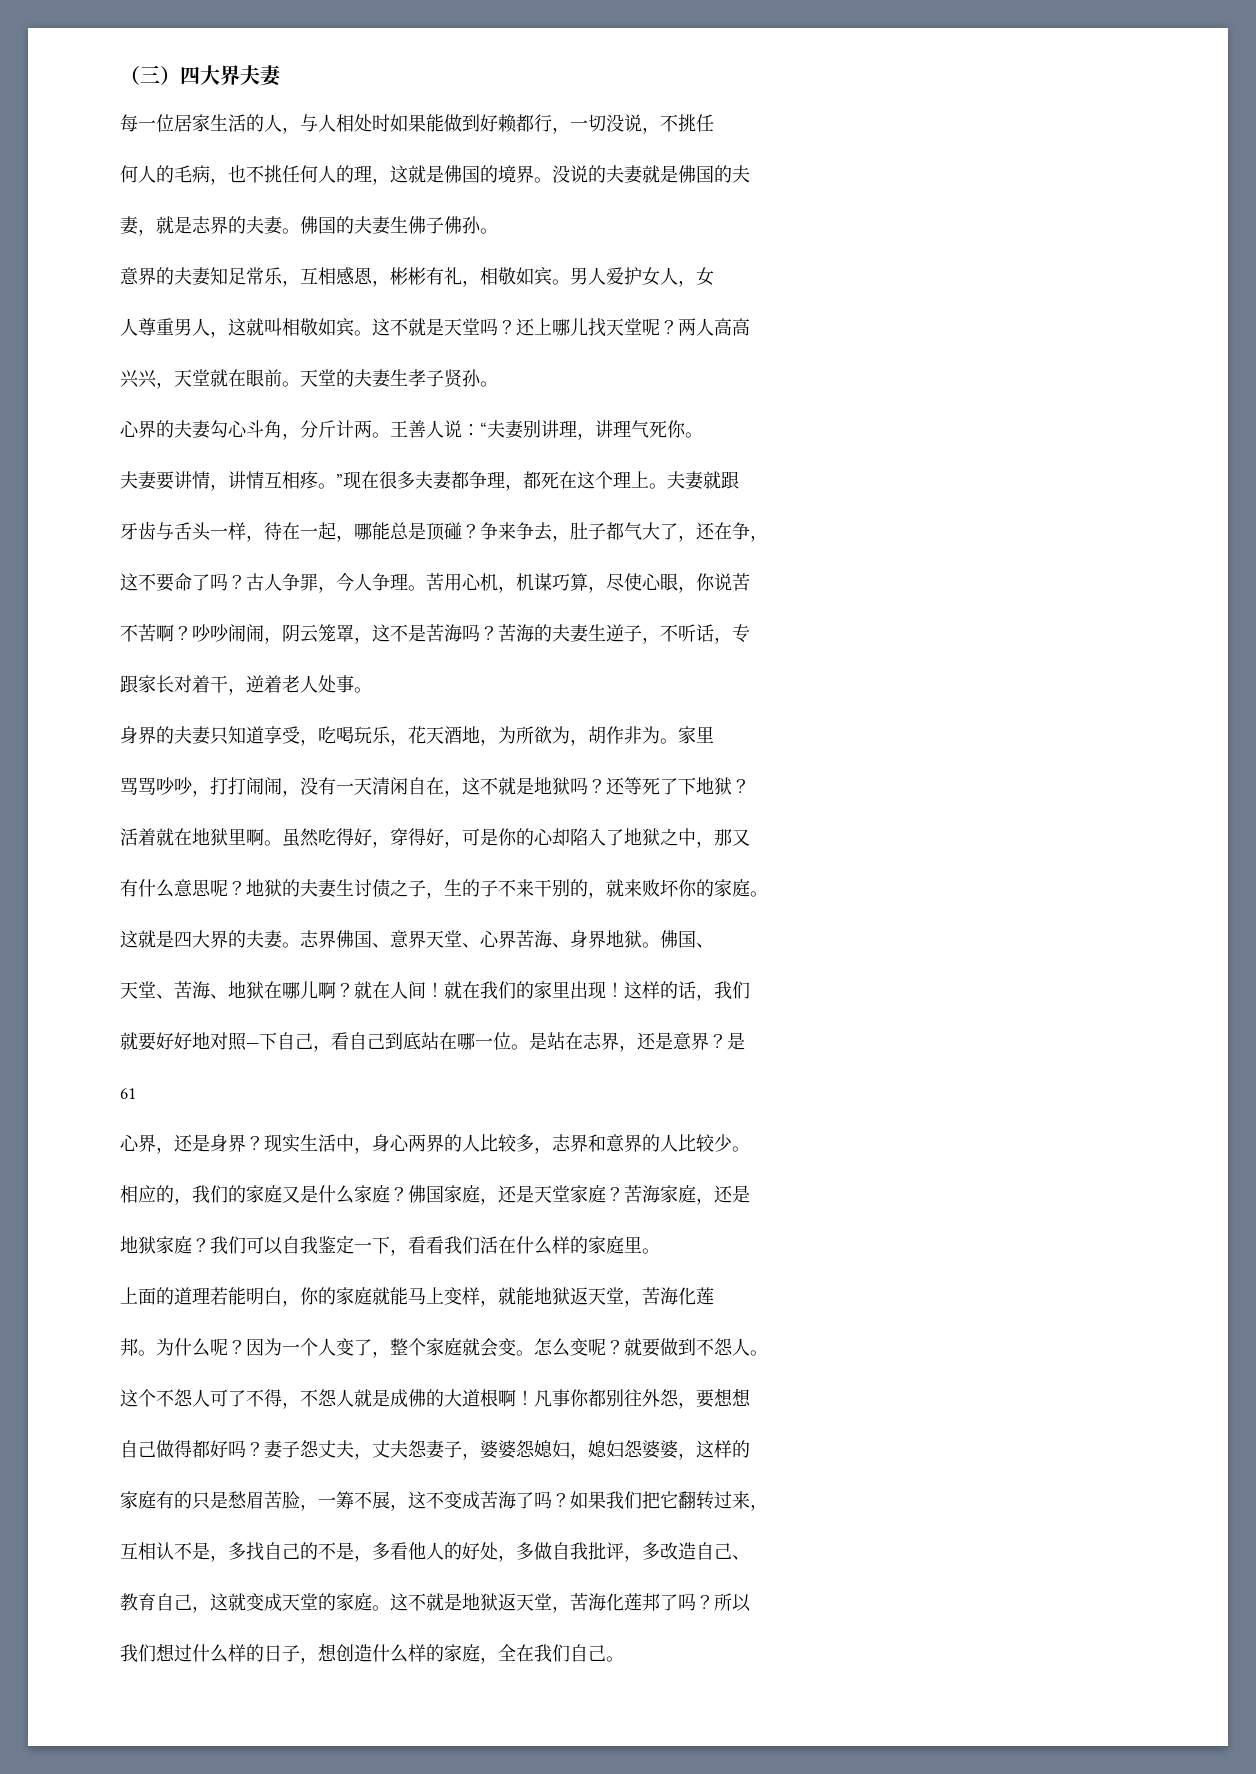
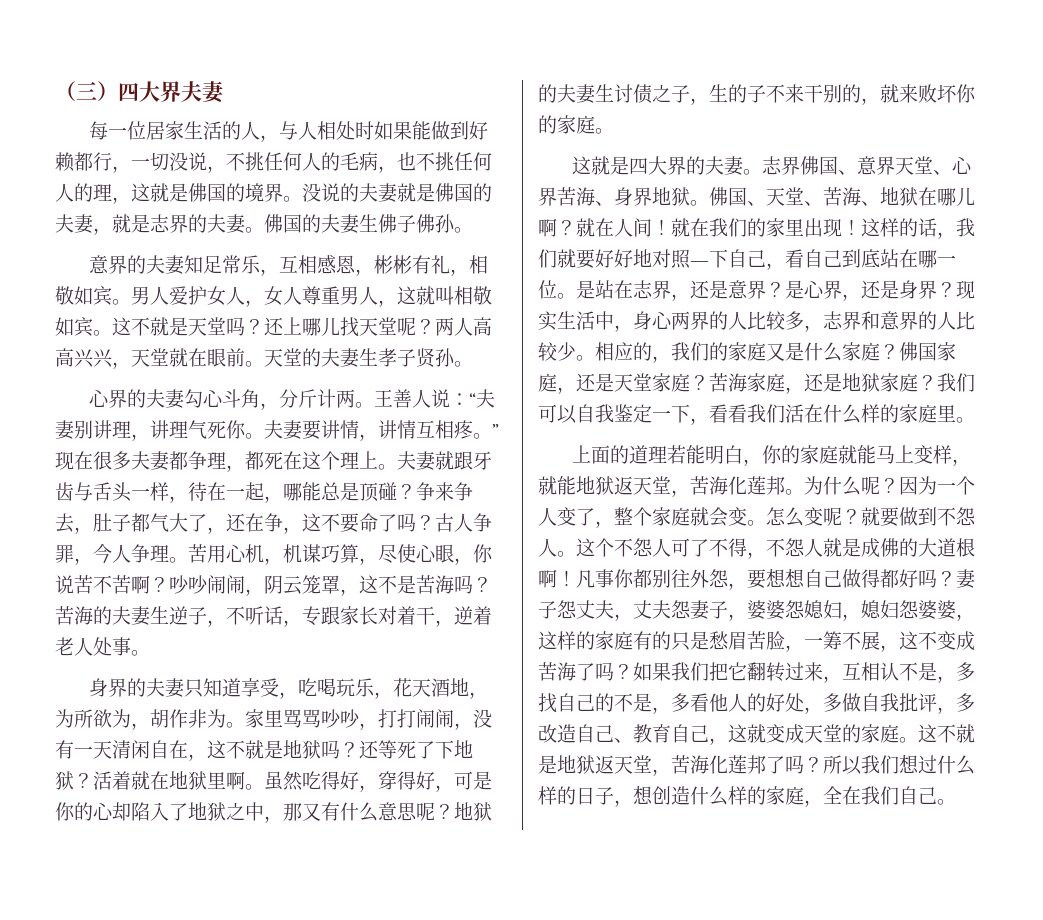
- 每一位居家生活的人，与人相处时如果能做到好赖都行，一切没说，不挑任
- 何人的毛病，也不挑任何人的理，这就是佛国的境界。
+ 每一位居家生活的人，与人相处时如果能做到好赖都行，一切没说，不挑任何人的毛病，也不挑任何人的理，这就是佛国的境界。
- 没说的夫妻就是佛国的夫
- 妻，就是志界的夫妻。
+ 没说的夫妻就是佛国的夫妻，就是志界的夫妻。
- 男人爱护女人，女
- 人尊重男人，这就叫相敬如宾。
+ 男人爱护女人，女人尊重男人，这就叫相敬如宾。
- 两人高高
- 兴兴，天堂就在眼前。
+ 两人高高兴兴，天堂就在眼前。
- 王善人说：“夫妻别讲理，讲理气死你。
- 夫妻要讲情，讲情互相疼。”现在很多夫妻都争理，都死在这个理上。
+ 王善人说：“夫妻别讲理，讲理气死你。夫妻要讲情，讲情互相疼。”现在很多夫妻都争理，都死在这个理上。
- 夫妻就跟
- 牙齿与舌头一样，待在一起，哪能总是顶碰？
+ 夫妻就跟牙齿与舌头一样，待在一起，哪能总是顶碰？
- 争来争去，肚子都气大了，还在争，
- 这不要命了吗？
+ 争来争去，肚子都气大了，还在争，这不要命了吗？
- 苦用心机，机谋巧算，尽使心眼，你说苦
- 不苦啊？
+ 苦用心机，机谋巧算，尽使心眼，你说苦不苦啊？
- 苦海的夫妻生逆子，不听话，专
- 跟家长对着干，逆着老人处事。
+ 苦海的夫妻生逆子，不听话，专跟家长对着干，逆着老人处事。
- 身界的夫妻只知道享受，吃喝玩乐，花天酒地，为所欲为，胡作非为。家里
- 骂骂吵吵，打打闹闹，没有一天清闲自在，这不就是地狱吗？
+ 身界的夫妻只知道享受，吃喝玩乐，花天酒地，为所欲为，胡作非为。家里骂骂吵吵，打打闹闹，没有一天清闲自在，这不就是地狱吗？
- 还等死了下地狱？
- 活着就在地狱里啊。
+ 还等死了下地狱？活着就在地狱里啊。
- 虽然吃得好，穿得好，可是你的心却陷入了地狱之中，那又
- 有什么意思呢？
+ 虽然吃得好，穿得好，可是你的心却陷入了地狱之中，那又有什么意思呢？
- 志界佛国、意界天堂、心界苦海、身界地狱。佛国、
- 天堂、苦海、地狱在哪儿啊？
+ 志界佛国、意界天堂、心界苦海、身界地狱。佛国、天堂、苦海、地狱在哪儿啊？
- 这样的话，我们
- 就要好好地对照—下自己，看自己到底站在哪一位。
+ 这样的话，我们就要好好地对照—下自己，看自己到底站在哪一位。
- 是站在志界，还是意界？是
- 61
- 心界，还是身界？
+ 是站在志界，还是意界？是心界，还是身界？
- 现实生活中，身心两界的人比较多，志界和意界的人比较少。
- 相应的，我们的家庭又是什么家庭？
+ 现实生活中，身心两界的人比较多，志界和意界的人比较少。相应的，我们的家庭又是什么家庭？
- 苦海家庭，还是
- 地狱家庭？
+ 苦海家庭，还是地狱家庭？
- 上面的道理若能明白，你的家庭就能马上变样，就能地狱返天堂，苦海化莲
- 邦。
+ 上面的道理若能明白，你的家庭就能马上变样，就能地狱返天堂，苦海化莲邦。
- 就要做到不怨人。
- 这个不怨人可了不得，不怨人就是成佛的大道根啊！
+ 就要做到不怨人。这个不怨人可了不得，不怨人就是成佛的大道根啊！
- 凡事你都别往外怨，要想想
- 自己做得都好吗？
+ 凡事你都别往外怨，要想想自己做得都好吗？
- 妻子怨丈夫，丈夫怨妻子，婆婆怨媳妇，媳妇怨婆婆，这样的
- 家庭有的只是愁眉苦脸，一筹不展，这不变成苦海了吗？
+ 妻子怨丈夫，丈夫怨妻子，婆婆怨媳妇，媳妇怨婆婆，这样的家庭有的只是愁眉苦脸，一筹不展，这不变成苦海了吗？
- 如果我们把它翻转过来，
- 互相认不是，多找自己的不是，多看他人的好处，多做自我批评，多改造自己、
- 教育自己，这就变成天堂的家庭。
+ 如果我们把它翻转过来，互相认不是，多找自己的不是，多看他人的好处，多做自我批评，多改造自己、教育自己，这就变成天堂的家庭。
- 所以
- 我们想过什么样的日子，想创造什么样的家庭，全在我们自己。
+ 所以我们想过什么样的日子，想创造什么样的家庭，全在我们自己。

